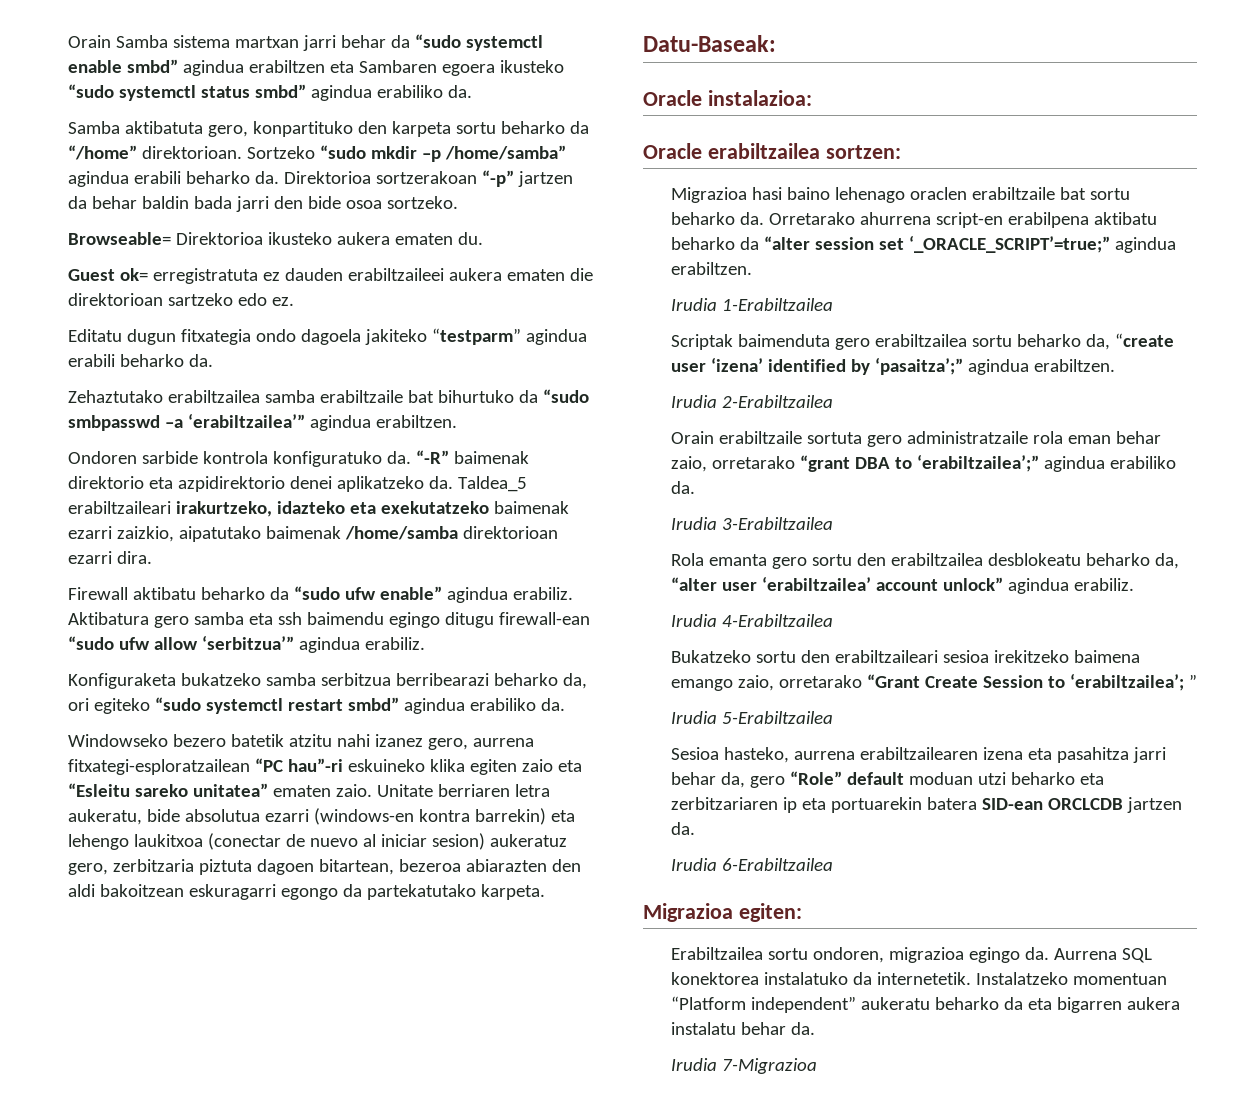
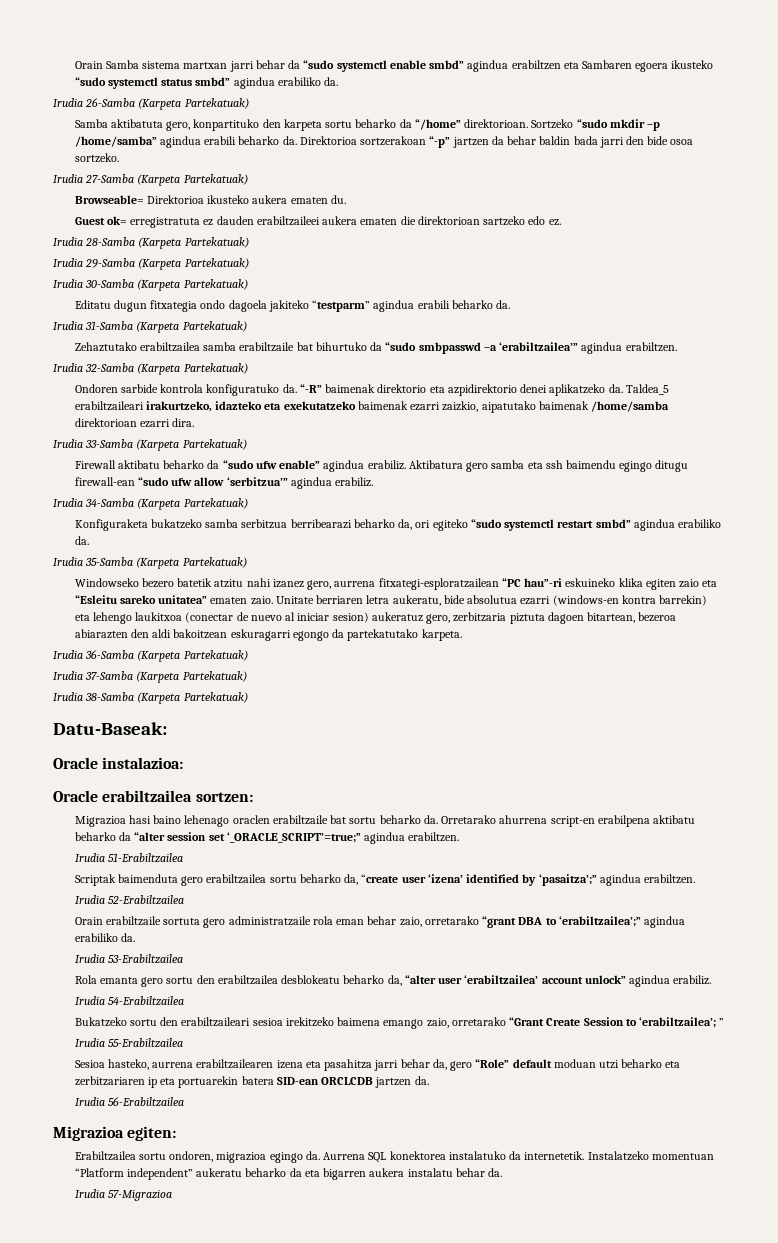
+ Irudia 26-Samba (Karpeta Partekatuak)
+ Irudia 27-Samba (Karpeta Partekatuak)
+ Irudia 28-Samba (Karpeta Partekatuak)
+ Irudia 29-Samba (Karpeta Partekatuak)
+ Irudia 30-Samba (Karpeta Partekatuak)
+ Irudia 31-Samba (Karpeta Partekatuak)
+ Irudia 32-Samba (Karpeta Partekatuak)
+ Irudia 33-Samba (Karpeta Partekatuak)
+ Irudia 34-Samba (Karpeta Partekatuak)
+ Irudia 35-Samba (Karpeta Partekatuak)
+ Irudia 36-Samba (Karpeta Partekatuak)
+ Irudia 37-Samba (Karpeta Partekatuak)
+ Irudia 38-Samba (Karpeta Partekatuak)
- Irudia 1-Erabiltzailea
+ Irudia 51-Erabiltzailea
- Irudia 2-Erabiltzailea
+ Irudia 52-Erabiltzailea
- Irudia 3-Erabiltzailea
+ Irudia 53-Erabiltzailea
- Irudia 4-Erabiltzailea
+ Irudia 54-Erabiltzailea
- Irudia 5-Erabiltzailea
+ Irudia 55-Erabiltzailea
- Irudia 6-Erabiltzailea
+ Irudia 56-Erabiltzailea
- Irudia 7-Migrazioa
+ Irudia 57-Migrazioa

